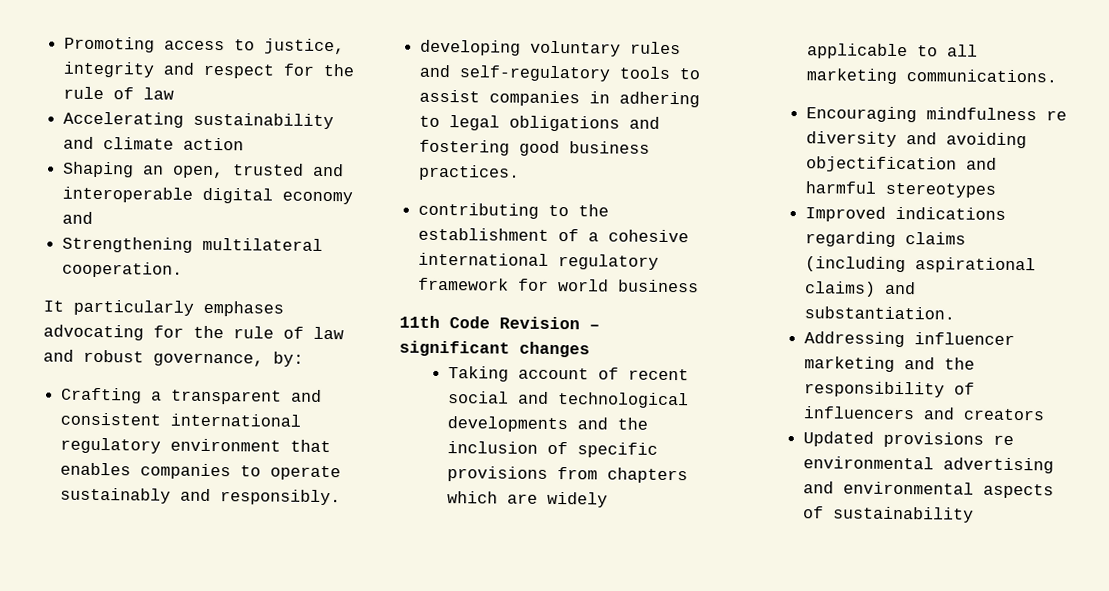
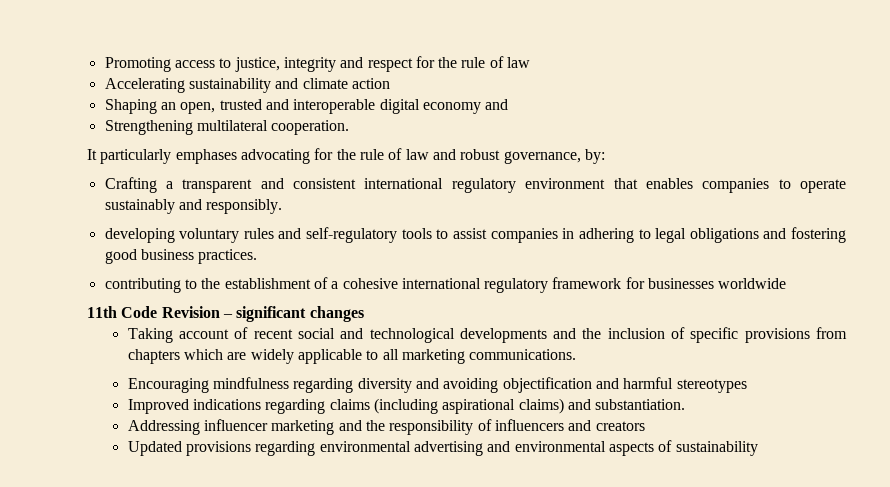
- contributing to the establishment of a cohesive international regulatory framework for world business
+ contributing to the establishment of a cohesive international regulatory framework for businesses worldwide
- Encouraging mindfulness re diversity and avoiding objectification and harmful stereotypes
+ Encouraging mindfulness regarding diversity and avoiding objectification and harmful stereotypes
- Updated provisions re environmental advertising and environmental aspects of sustainability
+ Updated provisions regarding environmental advertising and environmental aspects of sustainability

